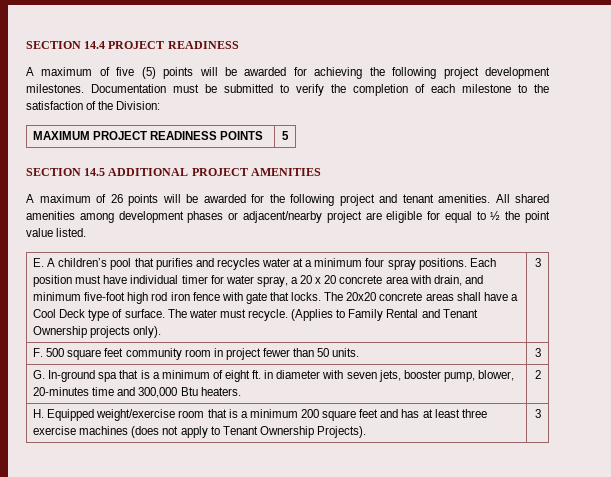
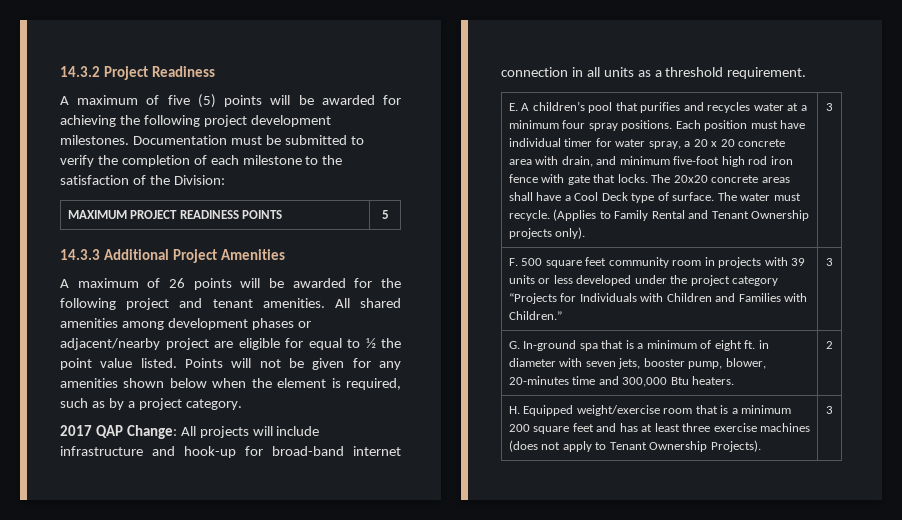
- SECTION 14.4 PROJECT READINESS
+ 14.3.2 Project Readiness
- SECTION 14.5 ADDITIONAL PROJECT AMENITIES
+ 14.3.3 Additional Project Amenities
+ Points will not be given for any amenities shown below when the element is required, such as by a project category.
+ 2017 QAP Change: All projects will include infrastructure and hook-up for broad-band internet connection in all units as a threshold requirement.
- F. 500 square feet community room in project fewer than 50 units. | 3
+ F. 500 square feet community room in projects with 39 units or less developed under the project category “Projects for Individuals with Children and Families with Children.” | 3

